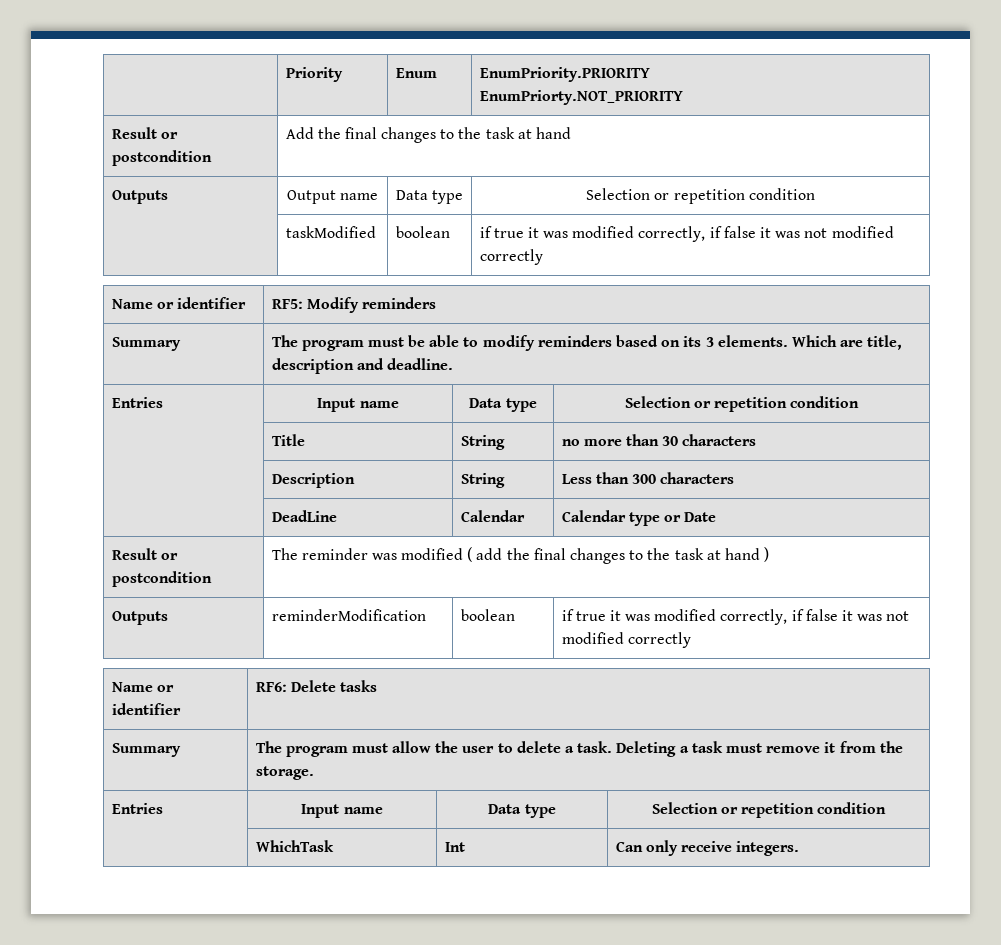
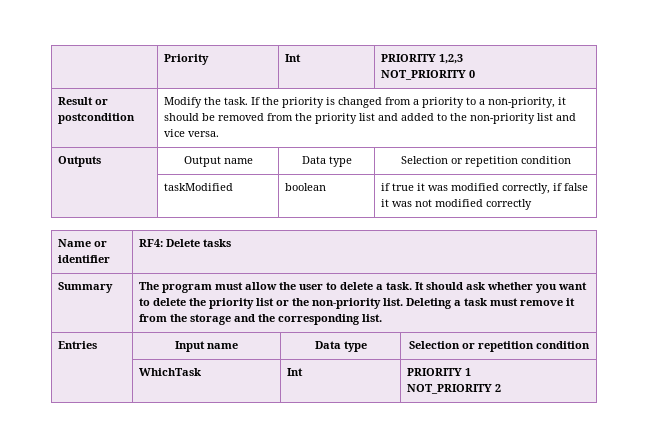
- | Priority | Enum | EnumPriority.PRIORITY
- EnumPriorty.NOT_PRIORITY
- Result or postcondition | Add the final changes to the task at hand
+ | Priority | Int | PRIORITY 1,2,3
+ NOT_PRIORITY 0
+ Result or postcondition | Modify the task. If the priority is changed from a priority to a non-priority, it should be removed from the priority list and added to the non-priority list and vice versa.
- Name or identifier | RF5: Modify reminders
- Summary | The program must be able to modify reminders based on its 3 elements. Which are title, description and deadline.
- Entries | Input name | Data type | Selection or repetition condition
- | Title | String | no more than 30 characters
- | Description | String | Less than 300 characters
- | DeadLine | Calendar | Calendar type or Date
- Result or postcondition | The reminder was modified ( add the final changes to the task at hand )
- Outputs | reminderModification | boolean | if true it was modified correctly, if false it was not modified correctly
- Name or identifier | RF6: Delete tasks
+ Name or identifier | RF4: Delete tasks
- Summary | The program must allow the user to delete a task. Deleting a task must remove it from the storage.
+ Summary | The program must allow the user to delete a task. It should ask whether you want to delete the priority list or the non-priority list. Deleting a task must remove it from the storage and the corresponding list.
- | WhichTask | Int | Can only receive integers.
+ | WhichTask | Int | PRIORITY 1
+ NOT_PRIORITY 2

